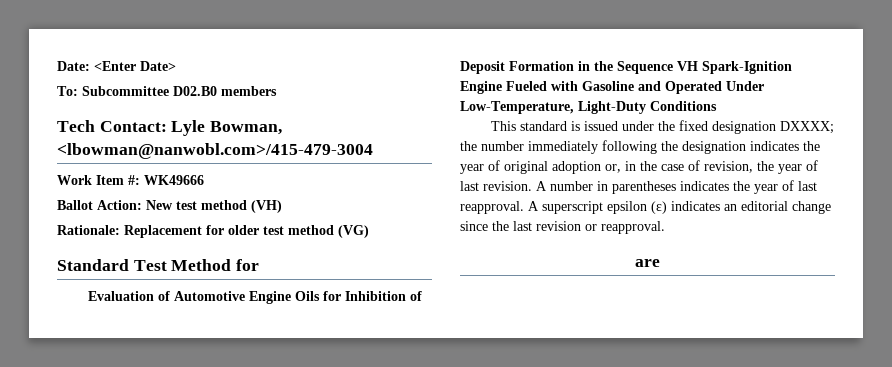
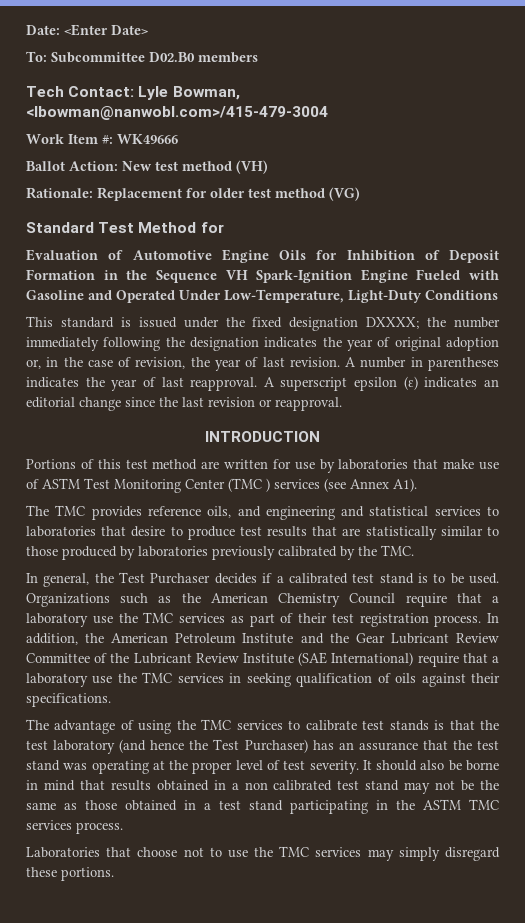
- are
+ INTRODUCTION
+ Portions of this test method are written for use by laboratories that make use of ASTM Test Monitoring Center (TMC ) services (see Annex A1).
+ The TMC provides reference oils, and engineering and statistical services to laboratories that desire to produce test results that are statistically similar to those produced by laboratories previously calibrated by the TMC.
+ In general, the Test Purchaser decides if a calibrated test stand is to be used. Organizations such as the American Chemistry Council require that a laboratory use the TMC services as part of their test registration process. In addition, the American Petroleum Institute and the Gear Lubricant Review Committee of the Lubricant Review Institute (SAE International) require that a laboratory use the TMC services in seeking qualification of oils against their specifications.
+ The advantage of using the TMC services to calibrate test stands is that the test laboratory (and hence the Test Purchaser) has an assurance that the test stand was operating at the proper level of test severity. It should also be borne in mind that results obtained in a non calibrated test stand may not be the same as those obtained in a test stand participating in the ASTM TMC services process.
+ Laboratories that choose not to use the TMC services may simply disregard these portions.

